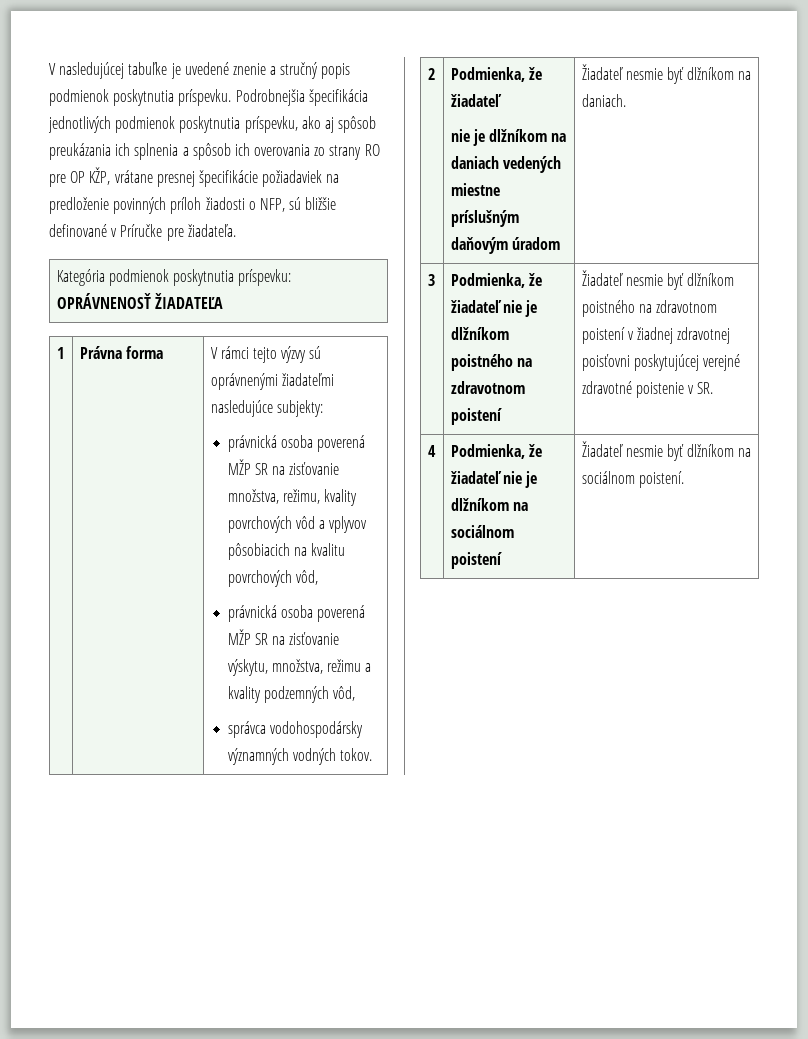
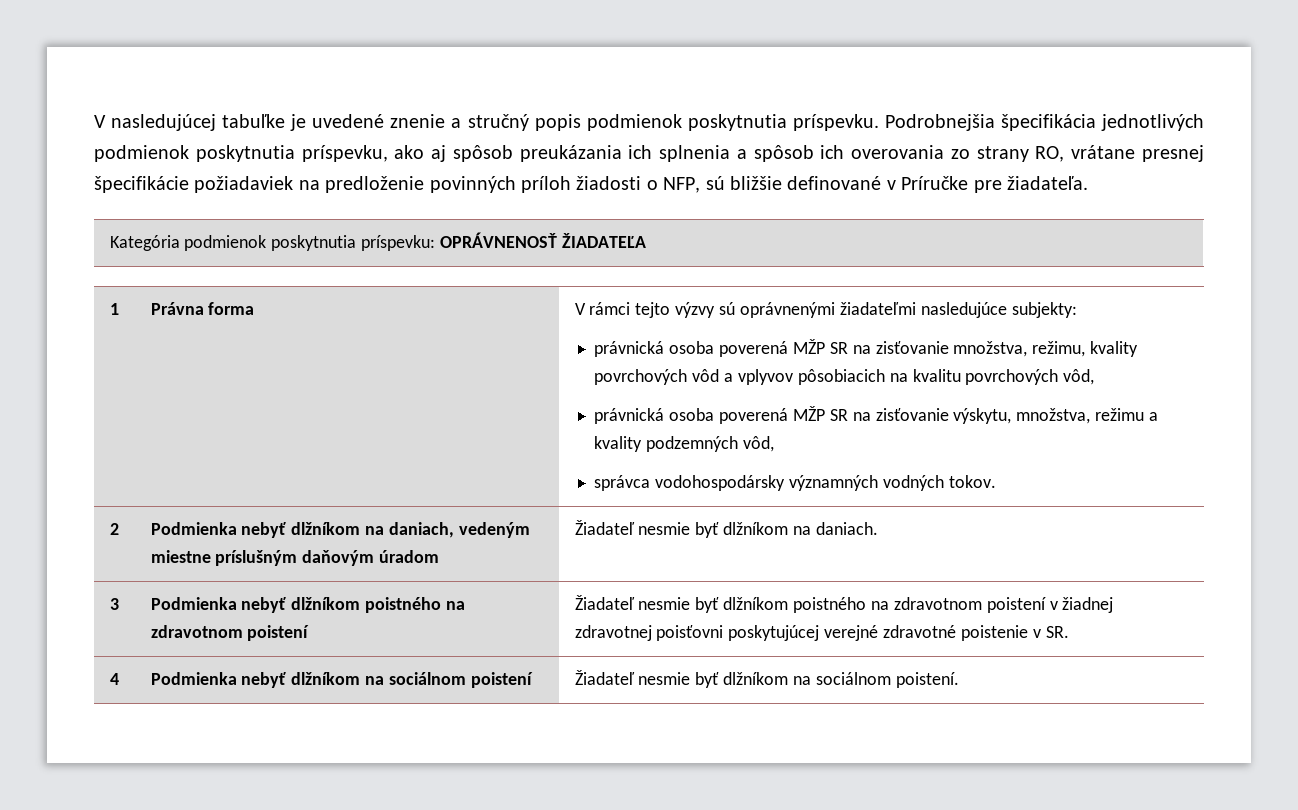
- Podrobnejšia špecifikácia jednotlivých podmienok poskytnutia príspevku, ako aj spôsob preukázania ich splnenia a spôsob ich overovania zo strany RO pre OP KŽP, vrátane presnej špecifikácie požiadaviek na predloženie povinných príloh žiadosti o NFP, sú bližšie definované v Príručke pre žiadateľa.
+ Podrobnejšia špecifikácia jednotlivých podmienok poskytnutia príspevku, ako aj spôsob preukázania ich splnenia a spôsob ich overovania zo strany RO, vrátane presnej špecifikácie požiadaviek na predloženie povinných príloh žiadosti o NFP, sú bližšie definované v Príručke pre žiadateľa.
- 2 | Podmienka, že žiadateľ
- nie je dlžníkom na daniach vedených miestne príslušným daňovým úradom | Žiadateľ nesmie byť dlžníkom na daniach.
+ 2 | Podmienka nebyť dlžníkom na daniach, vedeným miestne príslušným daňovým úradom | Žiadateľ nesmie byť dlžníkom na daniach.
- 3 | Podmienka, že žiadateľ nie je dlžníkom poistného na zdravotnom poistení | Žiadateľ nesmie byť dlžníkom poistného na zdravotnom poistení v žiadnej zdravotnej poisťovni poskytujúcej verejné zdravotné poistenie v SR.
+ 3 | Podmienka nebyť dlžníkom poistného na zdravotnom poistení | Žiadateľ nesmie byť dlžníkom poistného na zdravotnom poistení v žiadnej zdravotnej poisťovni poskytujúcej verejné zdravotné poistenie v SR.
- 4 | Podmienka, že žiadateľ nie je dlžníkom na sociálnom poistení | Žiadateľ nesmie byť dlžníkom na sociálnom poistení.
+ 4 | Podmienka nebyť dlžníkom na sociálnom poistení | Žiadateľ nesmie byť dlžníkom na sociálnom poistení.

